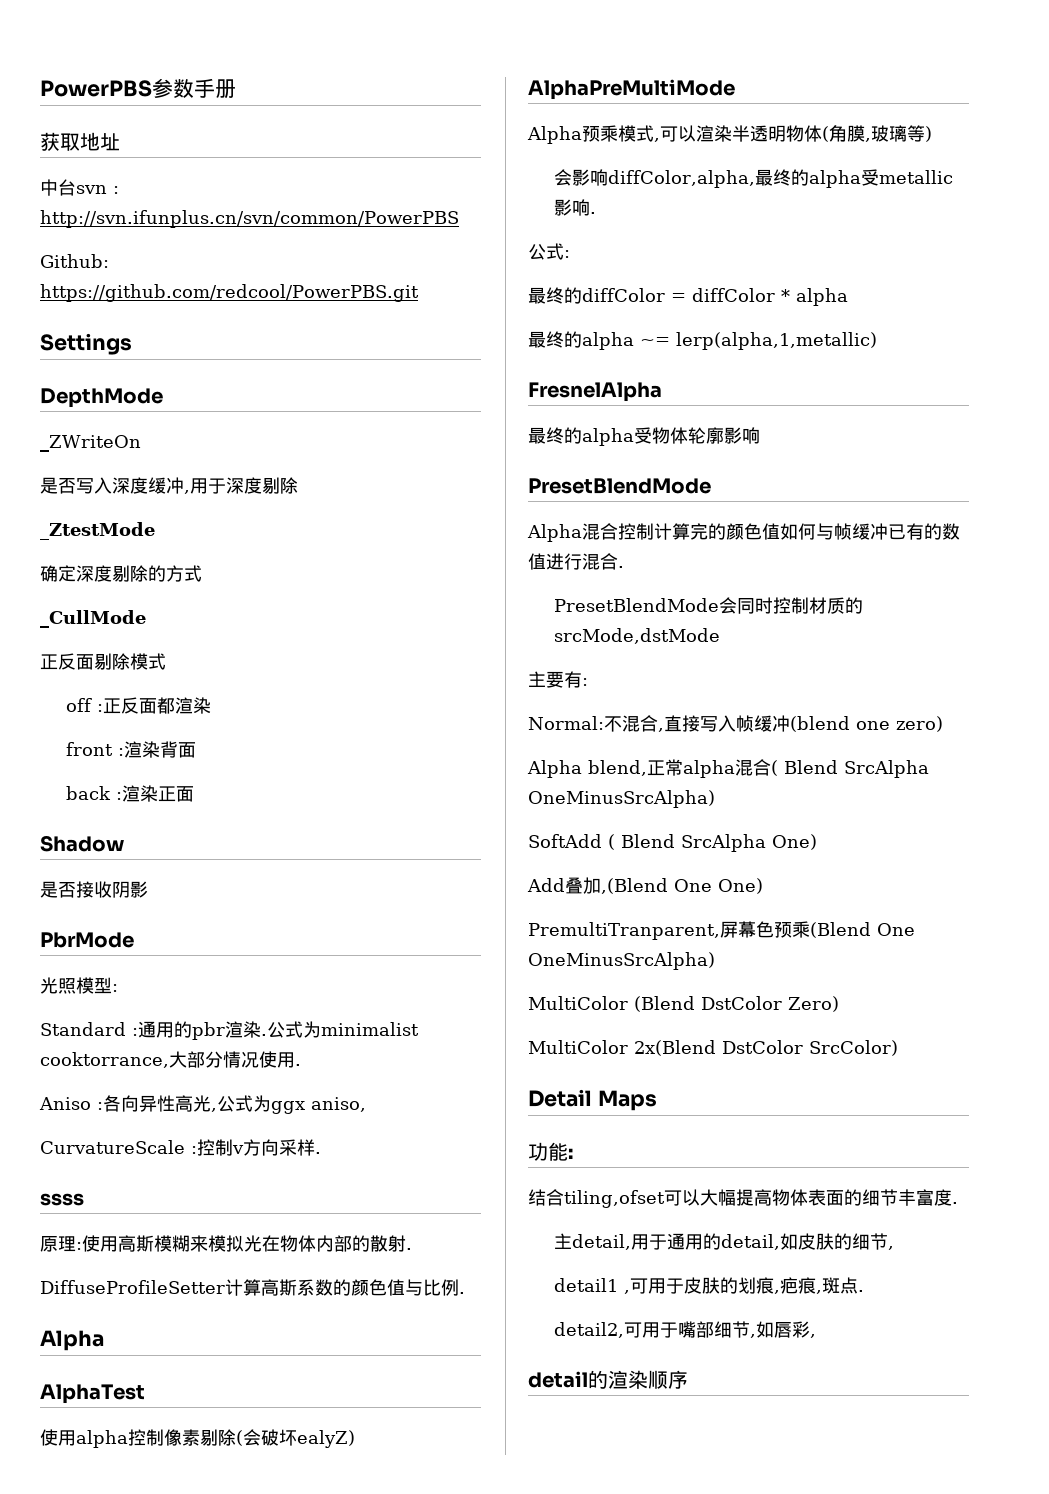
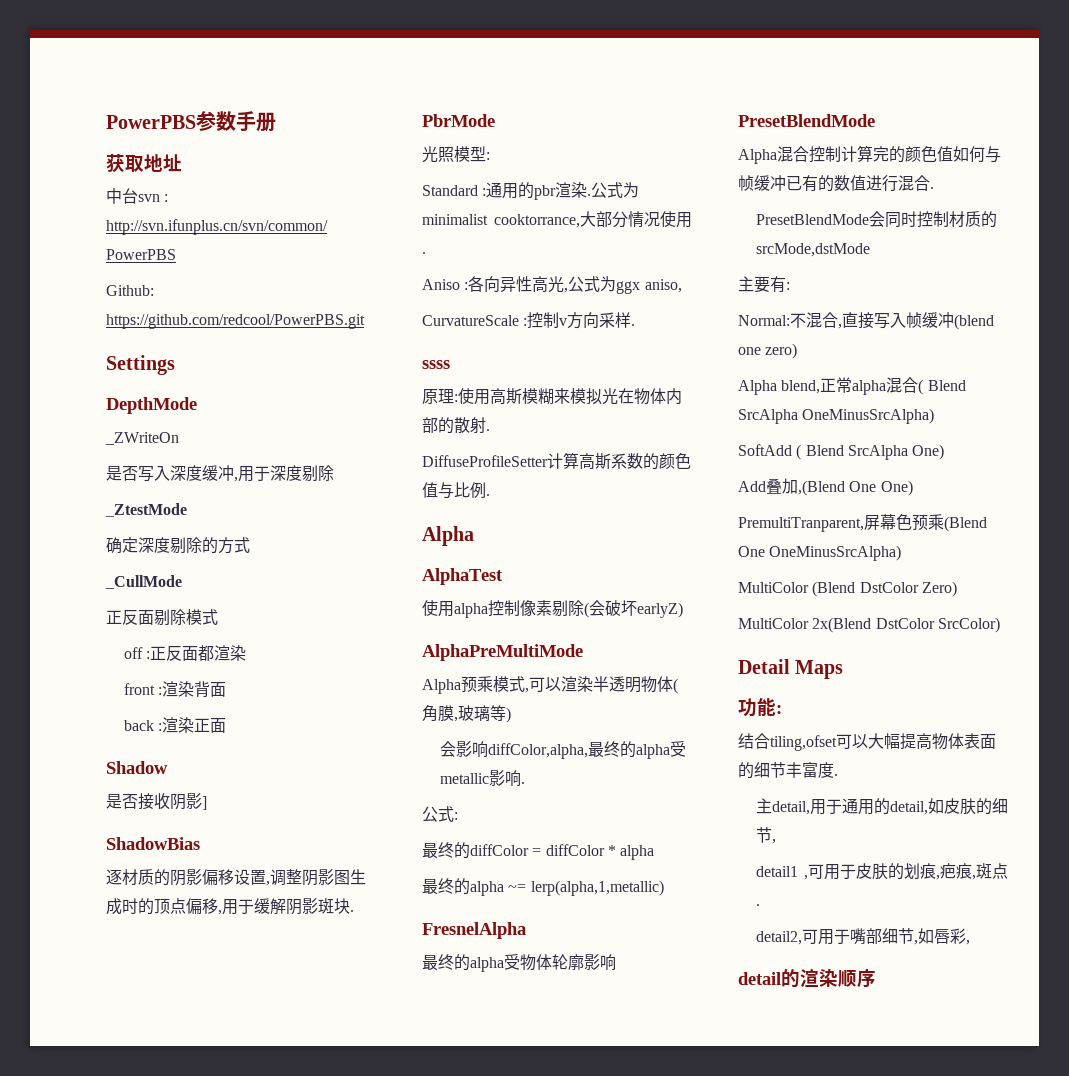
- 是否接收阴影
+ 是否接收阴影]
+ ShadowBias
+ 逐材质的阴影偏移设置,调整阴影图生成时的顶点偏移,用于缓解阴影斑块.
- 使用alpha控制像素剔除(会破坏ealyZ)
+ 使用alpha控制像素剔除(会破坏earlyZ)

